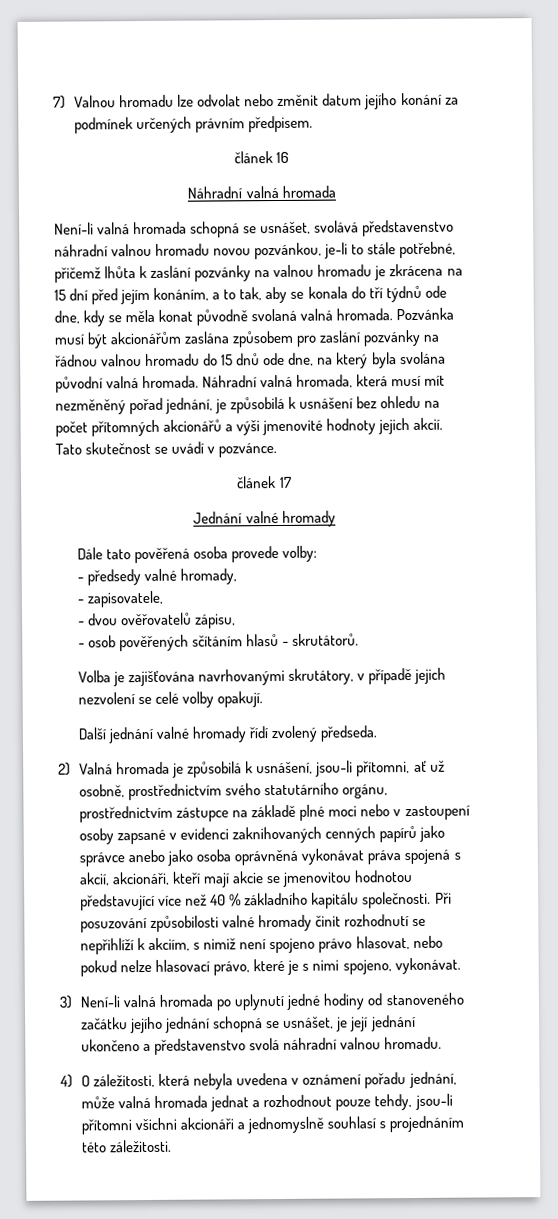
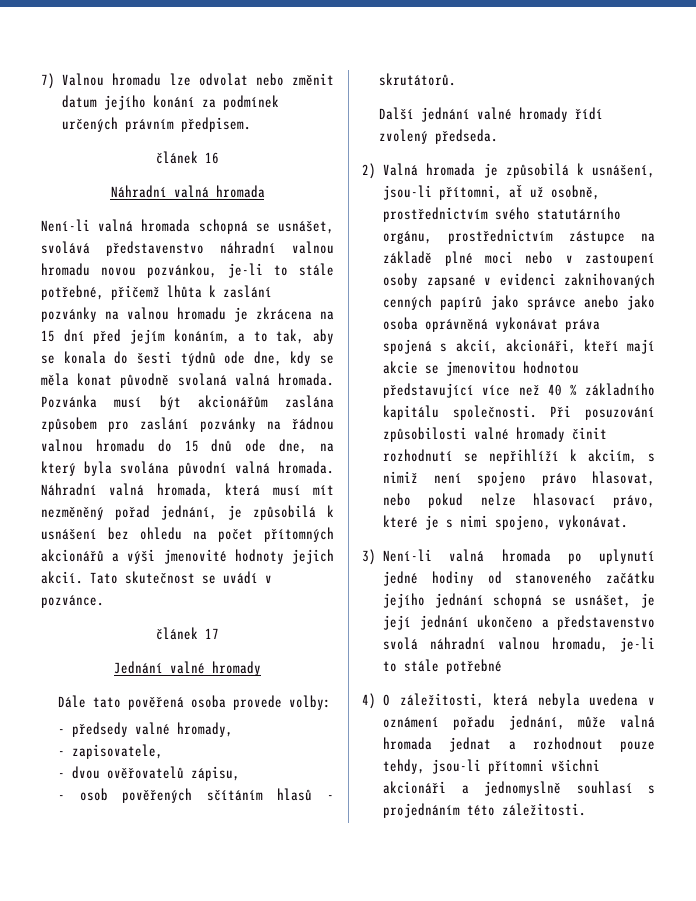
- Není-li valná hromada schopná se usnášet, svolává představenstvo náhradní valnou hromadu novou pozvánkou, je-li to stále potřebné, přičemž lhůta k zaslání pozvánky na valnou hromadu je zkrácena na 15 dní před jejím konáním, a to tak, aby se konala do tří týdnů ode dne, kdy se měla konat původně svolaná valná hromada.
+ Není-li valná hromada schopná se usnášet, svolává představenstvo náhradní valnou hromadu novou pozvánkou, je-li to stále potřebné, přičemž lhůta k zaslání pozvánky na valnou hromadu je zkrácena na 15 dní před jejím konáním, a to tak, aby se konala do šesti týdnů ode dne, kdy se měla konat původně svolaná valná hromada.
- Volba je zajišťována navrhovanými skrutátory, v případě jejich nezvolení se celé volby opakují.
- 3) Není-li valná hromada po uplynutí jedné hodiny od stanoveného začátku jejího jednání schopná se usnášet, je její jednání ukončeno a představenstvo svolá náhradní valnou hromadu.
+ 3) Není-li valná hromada po uplynutí jedné hodiny od stanoveného začátku jejího jednání schopná se usnášet, je její jednání ukončeno a představenstvo svolá náhradní valnou hromadu, je-li to stále potřebné

